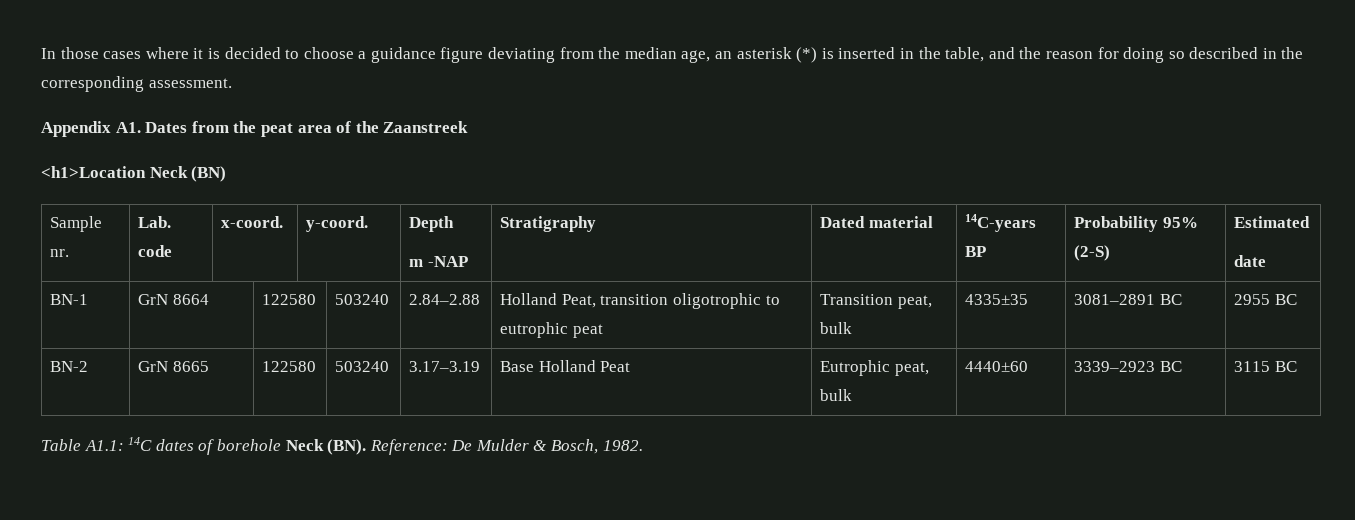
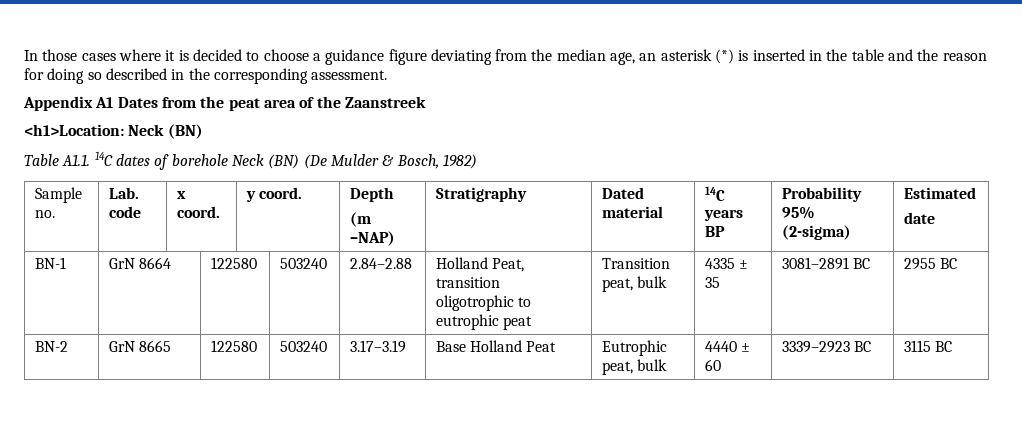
- In those cases where it is decided to choose a guidance figure deviating from the median age, an asterisk (*) is inserted in the table, and the reason for doing so described in the corresponding assessment.
+ In those cases where it is decided to choose a guidance figure deviating from the median age, an asterisk (*) is inserted in the table and the reason for doing so described in the corresponding assessment.
- Appendix A1. Dates from the peat area of the Zaanstreek
+ Appendix A1 Dates from the peat area of the Zaanstreek
- <h1>Location Neck (BN)
+ <h1>Location: Neck (BN)
+ Table A1.1. 14C dates of borehole Neck (BN) (De Mulder & Bosch, 1982)
- Sample nr. | Lab. code | x-coord. | y-coord. | Depth
- m -NAP | Stratigraphy | Dated material | 14C-years BP | Probability 95% (2-S) | Estimated
+ Sample no. | Lab. code | x coord. | y coord. | Depth
+ (m –NAP) | Stratigraphy | Dated material | 14C years BP | Probability 95% (2-sigma) | Estimated
- BN-1 | GrN 8664 | 122580 | 503240 | 2.84–2.88 | Holland Peat, transition oligotrophic to eutrophic peat | Transition peat, bulk | 4335±35 | 3081–2891 BC | 2955 BC
+ BN-1 | GrN 8664 | 122580 | 503240 | 2.84–2.88 | Holland Peat, transition oligotrophic to eutrophic peat | Transition peat, bulk | 4335 ± 35 | 3081–2891 BC | 2955 BC
- BN-2 | GrN 8665 | 122580 | 503240 | 3.17–3.19 | Base Holland Peat | Eutrophic peat, bulk | 4440±60 | 3339–2923 BC | 3115 BC
+ BN-2 | GrN 8665 | 122580 | 503240 | 3.17–3.19 | Base Holland Peat | Eutrophic peat, bulk | 4440 ± 60 | 3339–2923 BC | 3115 BC
- Table A1.1: 14C dates of borehole Neck (BN). Reference: De Mulder & Bosch, 1982.

